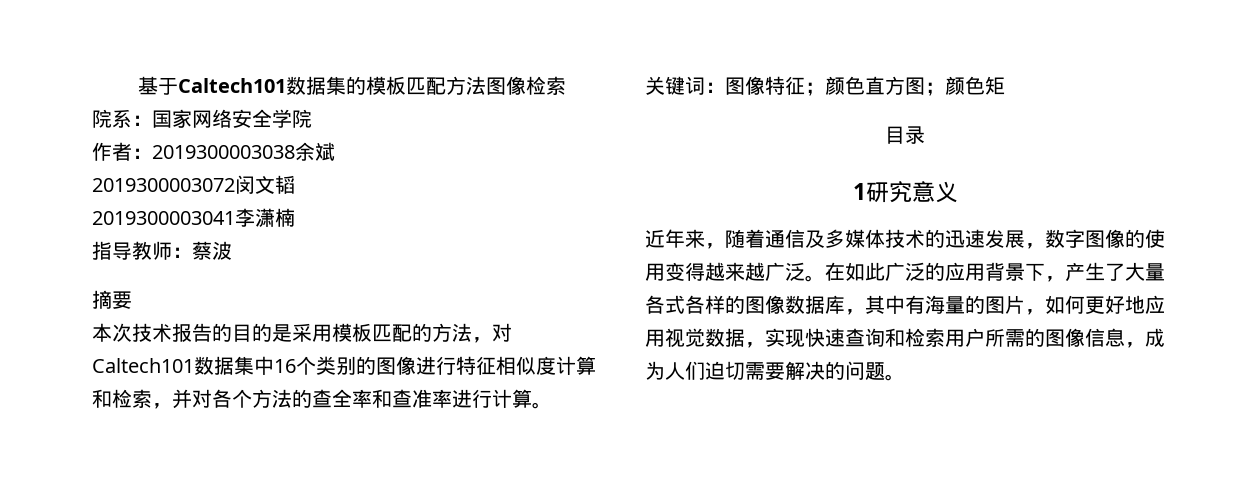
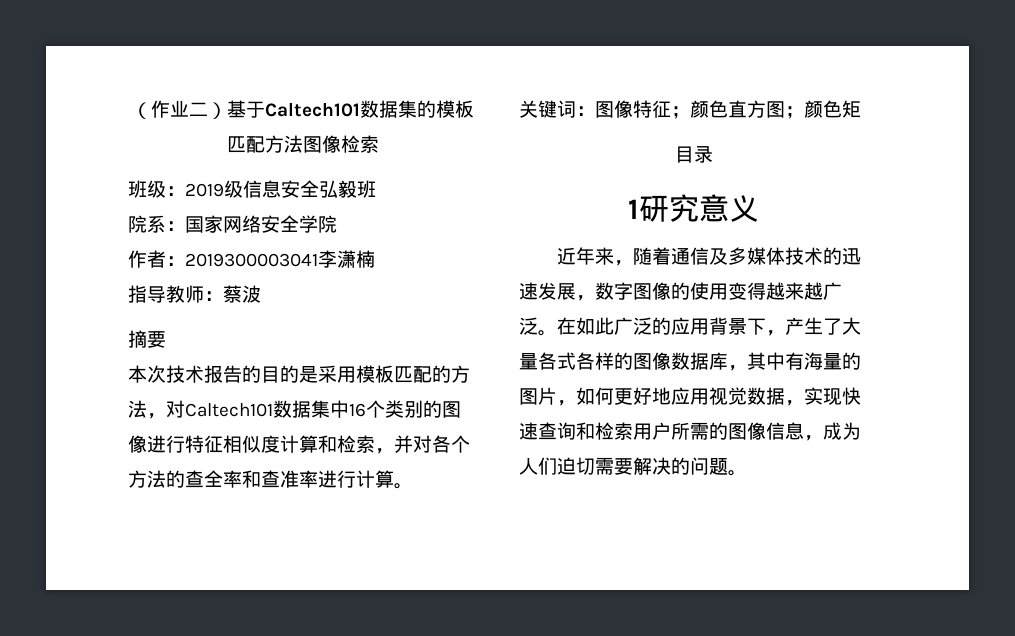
- 基于Caltech101数据集的模板匹配方法图像检索
+ （作业二）基于Caltech101数据集的模板匹配方法图像检索
+ 班级：2019级信息安全弘毅班
- 作者：2019300003038余斌
- 2019300003072闵文韬
- 2019300003041李潇楠
+ 作者：2019300003041李潇楠

